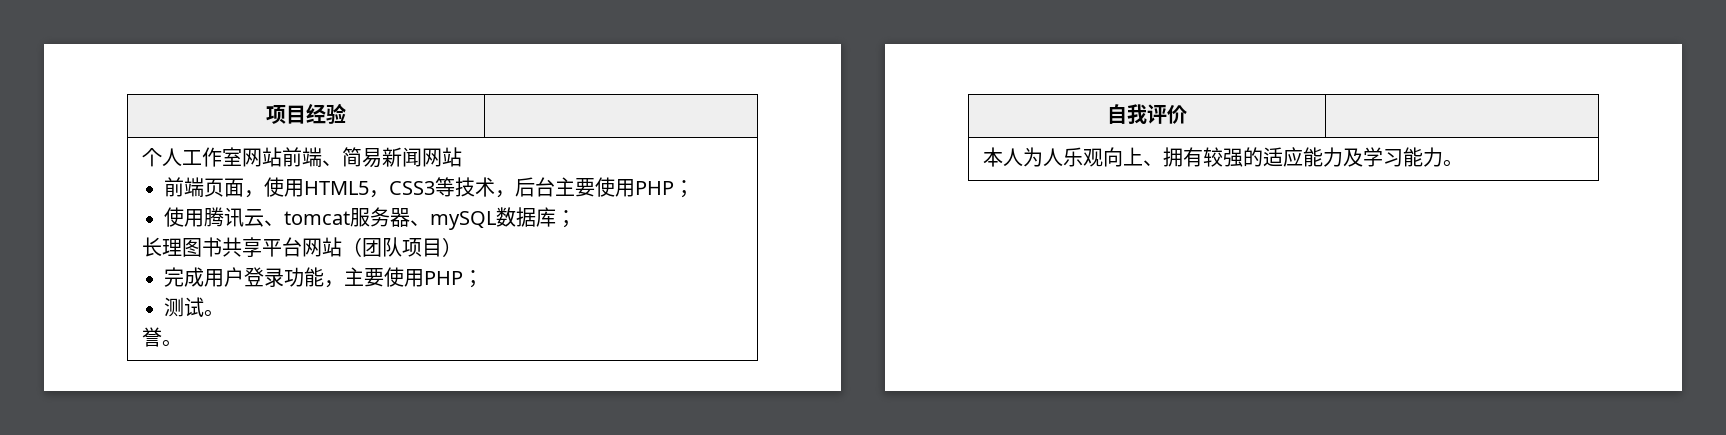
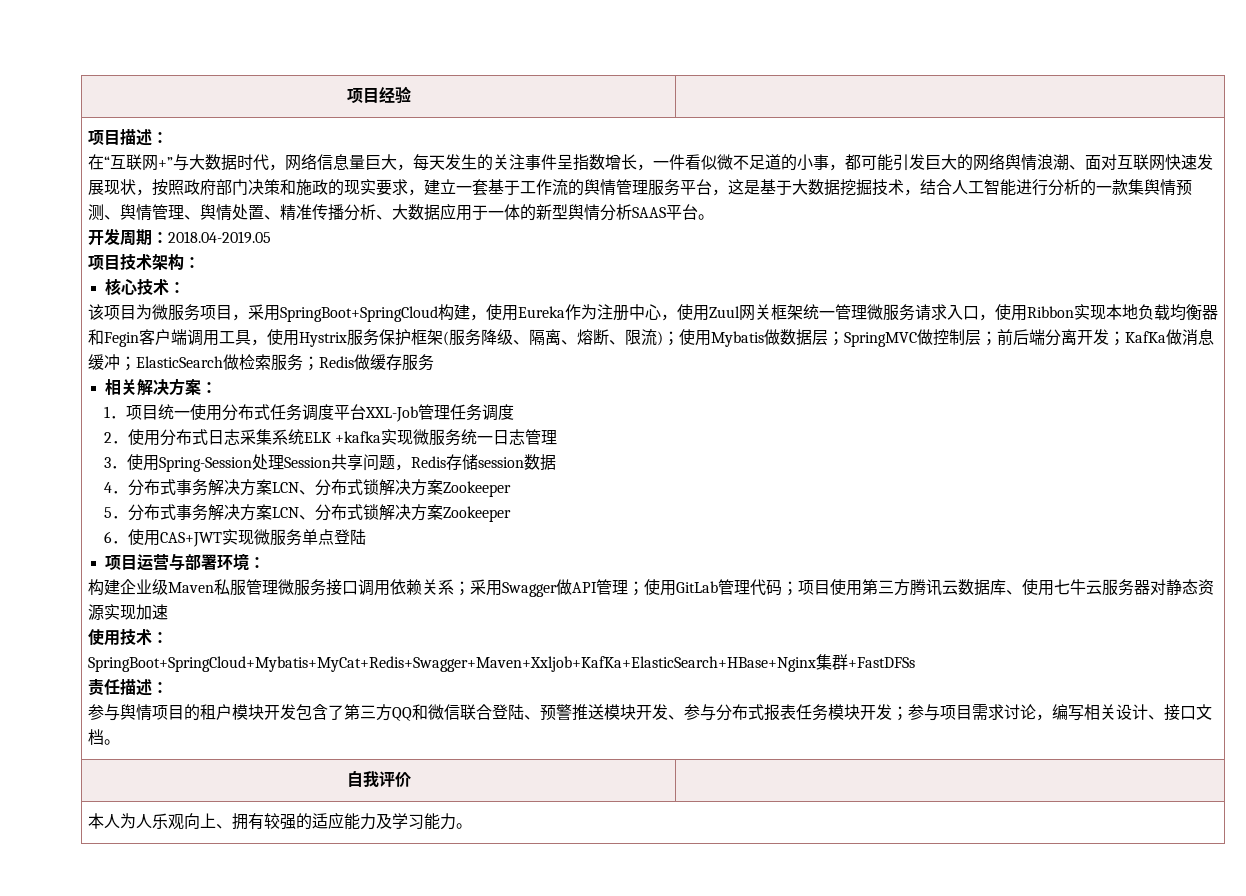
- 个人工作室网站前端、简易新闻网站
- 前端页面，使用HTML5，CSS3等技术，后台主要使用PHP；
- 使用腾讯云、tomcat服务器、mySQL数据库；
- 长理图书共享平台网站（团队项目）
- 完成用户登录功能，主要使用PHP；
- 测试。
- 誉。
+ 项目描述：
+ 在“互联网+”与大数据时代，网络信息量巨大，每天发生的关注事件呈指数增长，一件看似微不足道的小事，都可能引发巨大的网络舆情浪潮、面对互联网快速发展现状，按照政府部门决策和施政的现实要求，建立一套基于工作流的舆情管理服务平台，这是基于大数据挖掘技术，结合人工智能进行分析的一款集舆情预测、舆情管理、舆情处置、精准传播分析、大数据应用于一体的新型舆情分析SAAS平台。
+ 开发周期：2018.04-2019.05
+ 项目技术架构：
+ 核心技术：
+ 该项目为微服务项目，采用SpringBoot+SpringCloud构建，使用Eureka作为注册中心，使用Zuul网关框架统一管理微服务请求入口，使用Ribbon实现本地负载均衡器和Fegin客户端调用工具，使用Hystrix服务保护框架(服务降级、隔离、熔断、限流)；使用Mybatis做数据层；SpringMVC做控制层；前后端分离开发；KafKa做消息缓冲；ElasticSearch做检索服务；Redis做缓存服务
+ 相关解决方案：
+ 1．项目统一使用分布式任务调度平台XXL-Job管理任务调度
+ 2．使用分布式日志采集系统ELK +kafka实现微服务统一日志管理
+ 3．使用Spring-Session处理Session共享问题，Redis存储session数据
+ 4．分布式事务解决方案LCN、分布式锁解决方案Zookeeper
+ 5．分布式事务解决方案LCN、分布式锁解决方案Zookeeper
+ 6．使用CAS+JWT实现微服务单点登陆
+ 项目运营与部署环境：
+ 构建企业级Maven私服管理微服务接口调用依赖关系；采用Swagger做API管理；使用GitLab管理代码；项目使用第三方腾讯云数据库、使用七牛云服务器对静态资源实现加速
+ 使用技术：
+ SpringBoot+SpringCloud+Mybatis+MyCat+Redis+Swagger+Maven+Xxljob+KafKa+ElasticSearch+HBase+Nginx集群+FastDFSs
+ 责任描述：
+ 参与舆情项目的租户模块开发包含了第三方QQ和微信联合登陆、预警推送模块开发、参与分布式报表任务模块开发；参与项目需求讨论，编写相关设计、接口文档。

